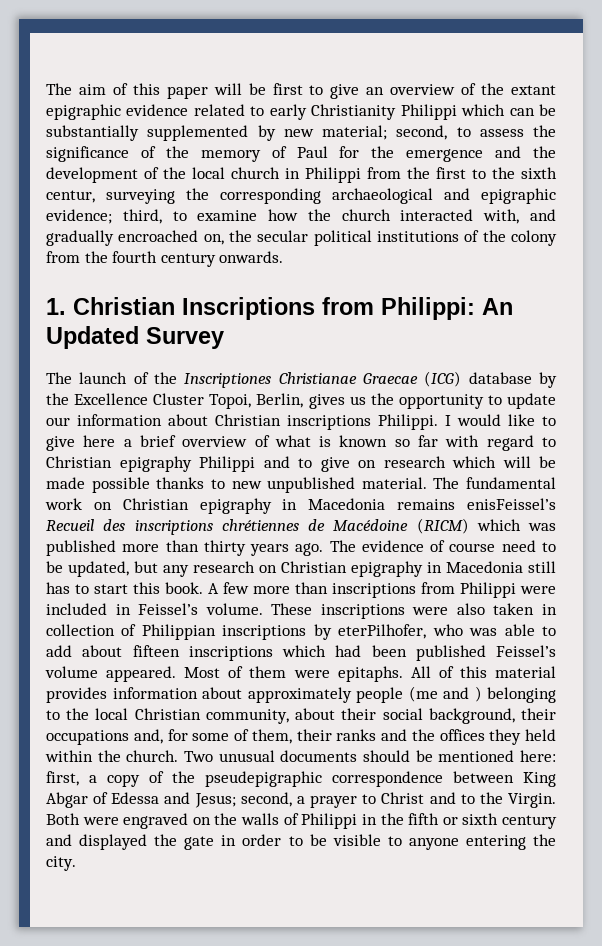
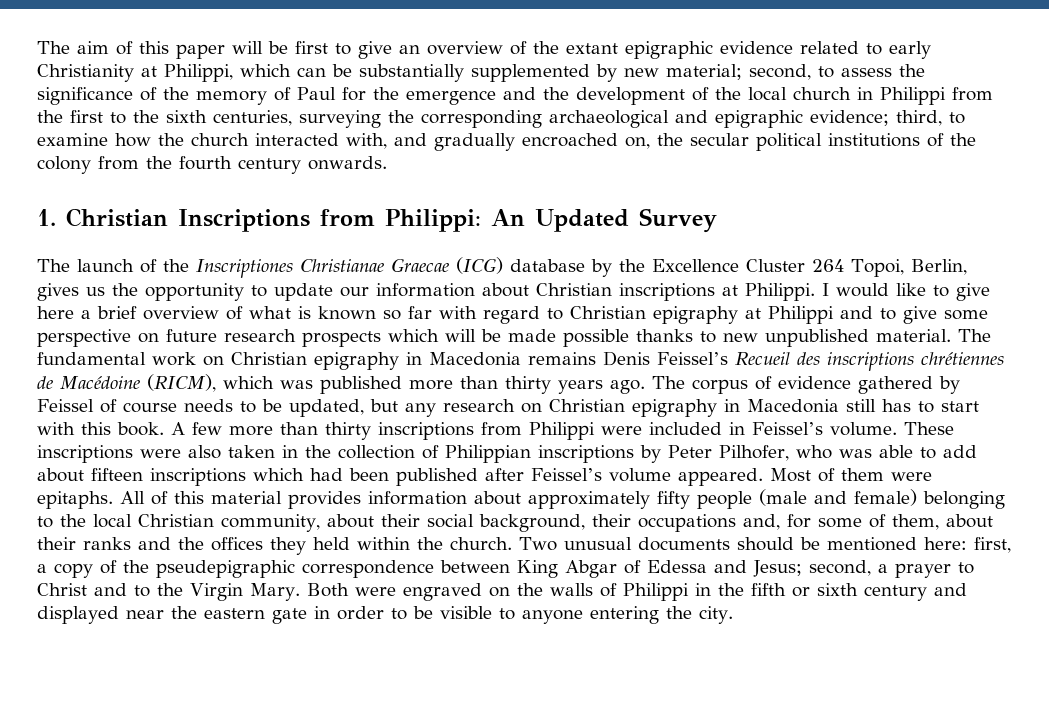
- The aim of this paper will be first to give an overview of the extant epigraphic evidence related to early Christianity Philippi which can be substantially supplemented by new material;
+ The aim of this paper will be first to give an overview of the extant epigraphic evidence related to early Christianity at Philippi, which can be substantially supplemented by new material;
- second, to assess the significance of the memory of Paul for the emergence and the development of the local church in Philippi from the first to the sixth centur, surveying the corresponding archaeological and epigraphic evidence;
+ second, to assess the significance of the memory of Paul for the emergence and the development of the local church in Philippi from the first to the sixth centuries, surveying the corresponding archaeological and epigraphic evidence;
- The launch of the Inscriptiones Christianae Graecae (ICG) database by the Excellence Cluster Topoi, Berlin, gives us the opportunity to update our information about Christian inscriptions Philippi.
+ The launch of the Inscriptiones Christianae Graecae (ICG) database by the Excellence Cluster 264 Topoi, Berlin, gives us the opportunity to update our information about Christian inscriptions at Philippi.
- I would like to give here a brief overview of what is known so far with regard to Christian epigraphy Philippi and to give on research which will be made possible thanks to new unpublished material.
+ I would like to give here a brief overview of what is known so far with regard to Christian epigraphy at Philippi and to give some perspective on future research prospects which will be made possible thanks to new unpublished material.
- The fundamental work on Christian epigraphy in Macedonia remains enisFeissel’s Recueil des inscriptions chrétiennes de Macédoine (RICM) which was published more than thirty years ago.
+ The fundamental work on Christian epigraphy in Macedonia remains Denis Feissel’s Recueil des inscriptions chrétiennes de Macédoine (RICM), which was published more than thirty years ago.
- The evidence of course need to be updated, but any research on Christian epigraphy in Macedonia still has to start this book.
+ The corpus of evidence gathered by Feissel of course needs to be updated, but any research on Christian epigraphy in Macedonia still has to start with this book.
- A few more than inscriptions from Philippi were included in Feissel’s volume.
+ A few more than thirty inscriptions from Philippi were included in Feissel’s volume.
- These inscriptions were also taken in collection of Philippian inscriptions by eterPilhofer, who was able to add about fifteen inscriptions which had been published Feissel’s volume appeared.
+ These inscriptions were also taken in the collection of Philippian inscriptions by Peter Pilhofer, who was able to add about fifteen inscriptions which had been published after Feissel’s volume appeared.
- All of this material provides information about approximately people (me and ) belonging to the local Christian community, about their social background, their occupations and, for some of them, their ranks and the offices they held within the church.
+ All of this material provides information about approximately fifty people (male and female) belonging to the local Christian community, about their social background, their occupations and, for some of them, about their ranks and the offices they held within the church.
- Two unusual documents should be mentioned here: first, a copy of the pseudepigraphic correspondence between King Abgar of Edessa and Jesus; second, a prayer to Christ and to the Virgin.
+ Two unusual documents should be mentioned here: first, a copy of the pseudepigraphic correspondence between King Abgar of Edessa and Jesus; second, a prayer to Christ and to the Virgin Mary.
- Both were engraved on the walls of Philippi in the fifth or sixth century and displayed the gate in order to be visible to anyone entering the city.
+ Both were engraved on the walls of Philippi in the fifth or sixth century and displayed near the eastern gate in order to be visible to anyone entering the city.

